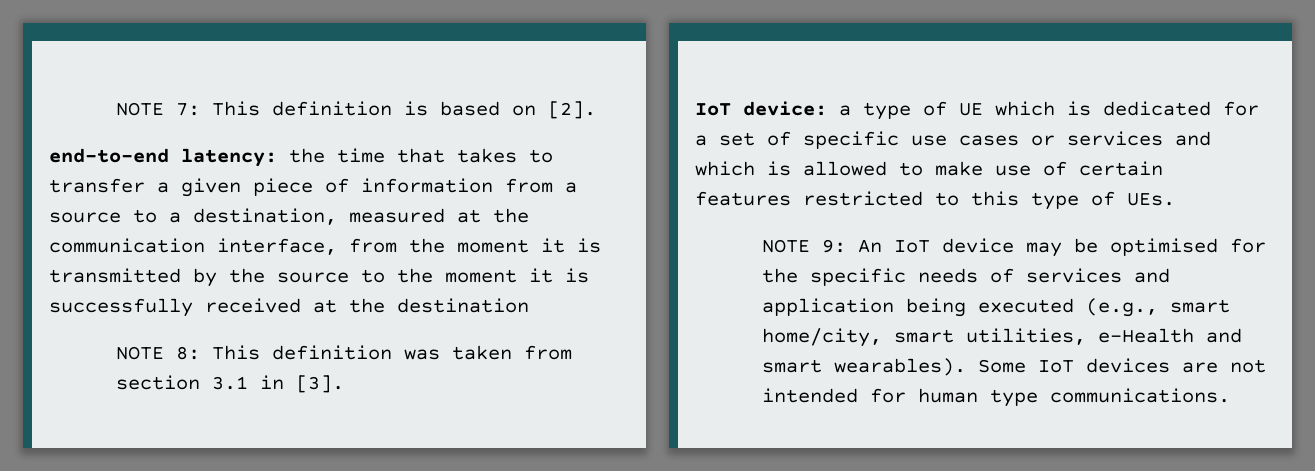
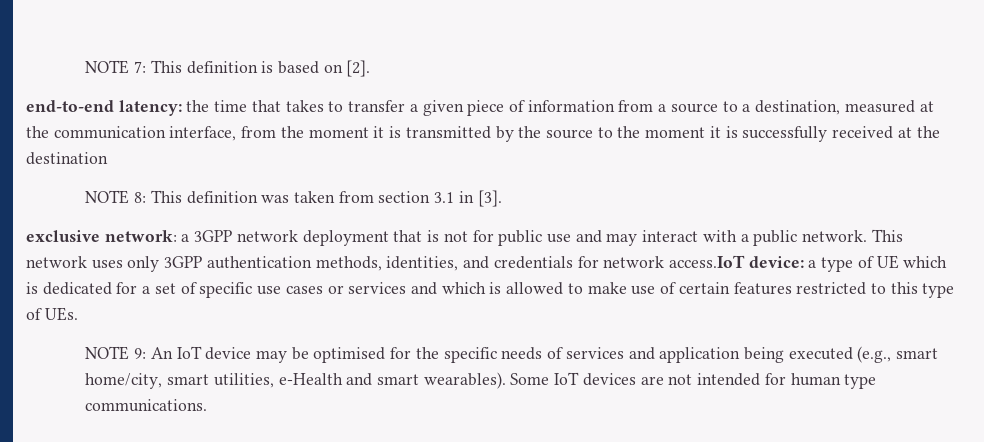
- IoT device: a type of UE which is dedicated for a set of specific use cases or services and which is allowed to make use of certain features restricted to this type of UEs.
+ exclusive network: a 3GPP network deployment that is not for public use and may interact with a public network. This network uses only 3GPP authentication methods, identities, and credentials for network access.IoT device: a type of UE which is dedicated for a set of specific use cases or services and which is allowed to make use of certain features restricted to this type of UEs.

